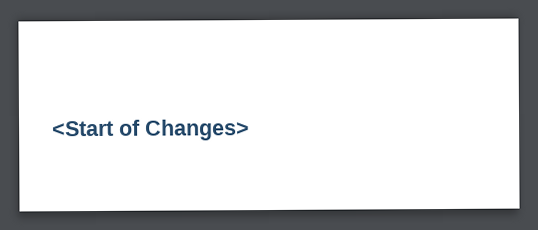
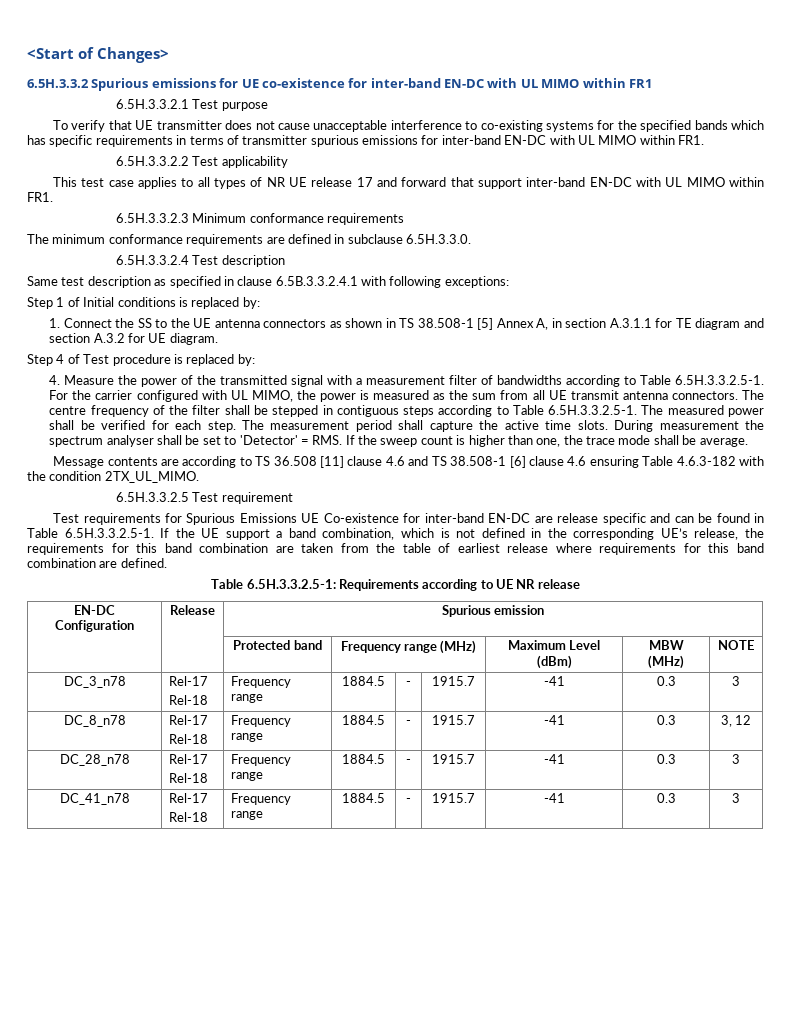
+ 6.5H.3.3.2 Spurious emissions for UE co-existence for inter-band EN-DC with UL MIMO within FR1
+ 6.5H.3.3.2.1 Test purpose
+ To verify that UE transmitter does not cause unacceptable interference to co-existing systems for the specified bands which has specific requirements in terms of transmitter spurious emissions for inter-band EN-DC with UL MIMO within FR1.
+ 6.5H.3.3.2.2 Test applicability
+ This test case applies to all types of NR UE release 17 and forward that support inter-band EN-DC with UL MIMO within FR1.
+ 6.5H.3.3.2.3 Minimum conformance requirements
+ The minimum conformance requirements are defined in subclause 6.5H.3.3.0.
+ 6.5H.3.3.2.4 Test description
+ Same test description as specified in clause 6.5B.3.3.2.4.1 with following exceptions:
+ Step 1 of Initial conditions is replaced by:
+ 1. Connect the SS to the UE antenna connectors as shown in TS 38.508-1 [5] Annex A, in section A.3.1.1 for TE diagram and section A.3.2 for UE diagram.
+ Step 4 of Test procedure is replaced by:
+ 4. Measure the power of the transmitted signal with a measurement filter of bandwidths according to Table 6.5H.3.3.2.5-1. For the carrier configured with UL MIMO, the power is measured as the sum from all UE transmit antenna connectors. The centre frequency of the filter shall be stepped in contiguous steps according to Table 6.5H.3.3.2.5-1. The measured power shall be verified for each step. The measurement period shall capture the active time slots. During measurement the spectrum analyser shall be set to 'Detector' = RMS. If the sweep count is higher than one, the trace mode shall be average.
+ Message contents are according to TS 36.508 [11] clause 4.6 and TS 38.508-1 [6] clause 4.6 ensuring Table 4.6.3-182 with the condition 2TX_UL_MIMO.
+ 6.5H.3.3.2.5 Test requirement
+ Test requirements for Spurious Emissions UE Co-existence for inter-band EN-DC are release specific and can be found in Table 6.5H.3.3.2.5-1. If the UE support a band combination, which is not defined in the corresponding UE’s release, the requirements for this band combination are taken from the table of earliest release where requirements for this band combination are defined.
+ Table 6.5H.3.3.2.5-1: Requirements according to UE NR release
+ EN-DC Configuration | Release | Spurious emission
+ | | Protected band | Frequency range (MHz) | Maximum Level (dBm) | MBW (MHz) | NOTE
+ DC_3_n78 | Rel-17
+ Rel-18 | Frequency range | 1884.5 | - | 1915.7 | -41 | 0.3 | 3
+ DC_8_n78 | Rel-17
+ Rel-18 | Frequency range | 1884.5 | - | 1915.7 | -41 | 0.3 | 3, 12
+ DC_28_n78 | Rel-17
+ Rel-18 | Frequency range | 1884.5 | - | 1915.7 | -41 | 0.3 | 3
+ DC_41_n78 | Rel-17
+ Rel-18 | Frequency range | 1884.5 | - | 1915.7 | -41 | 0.3 | 3

